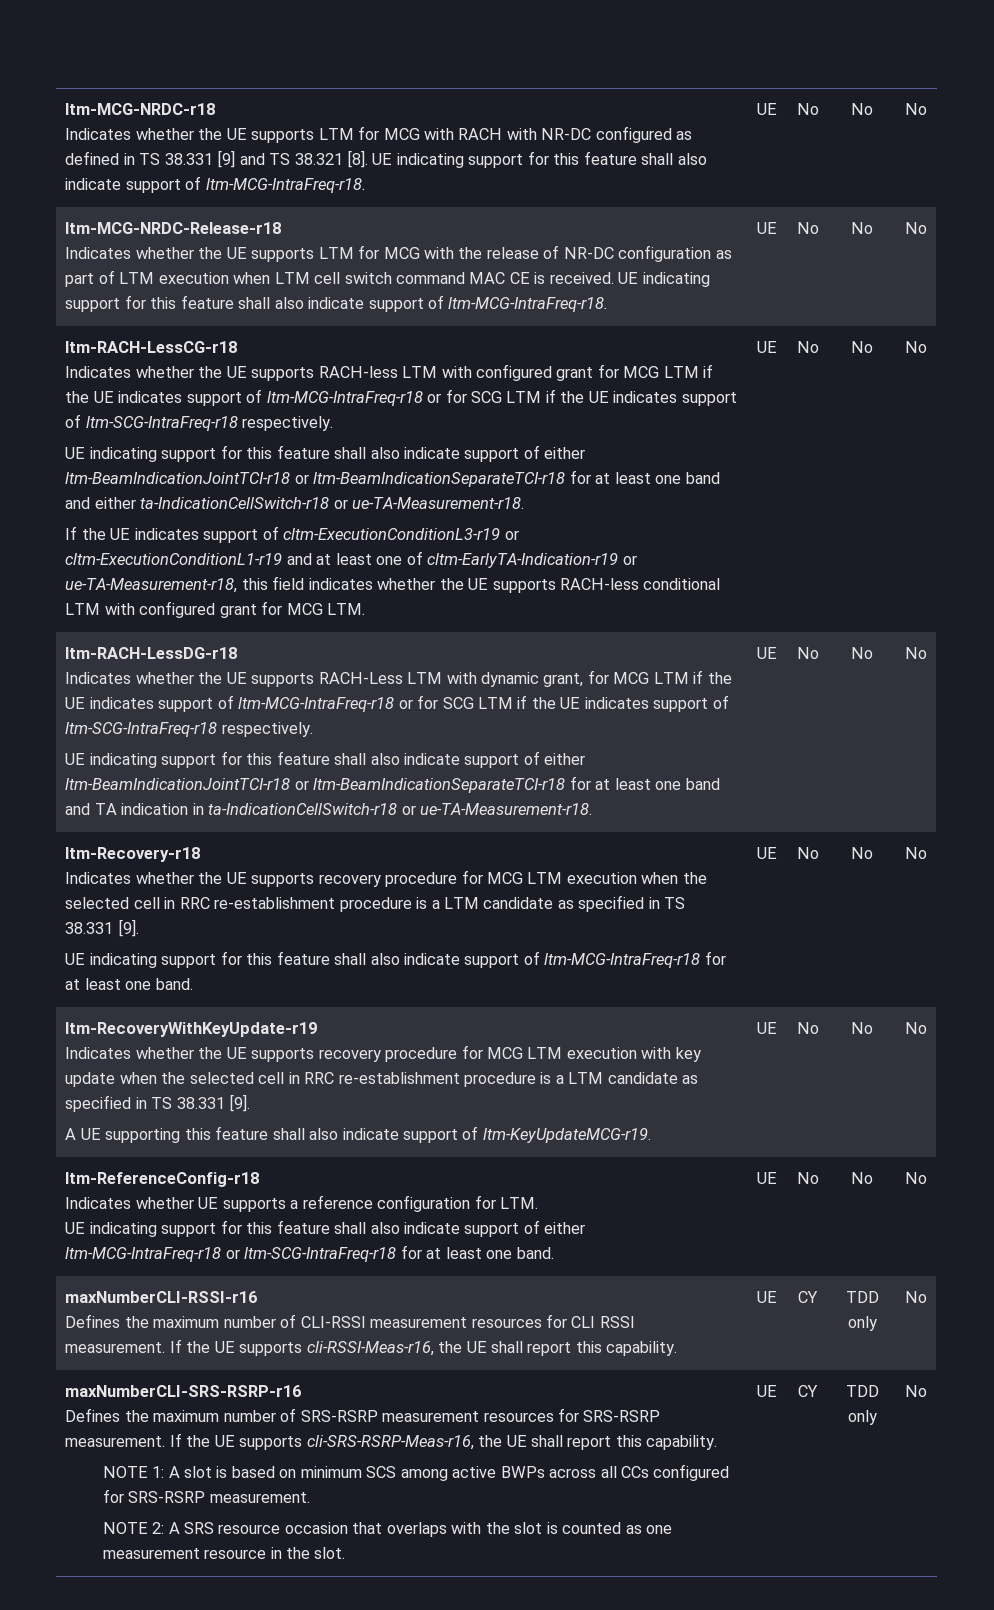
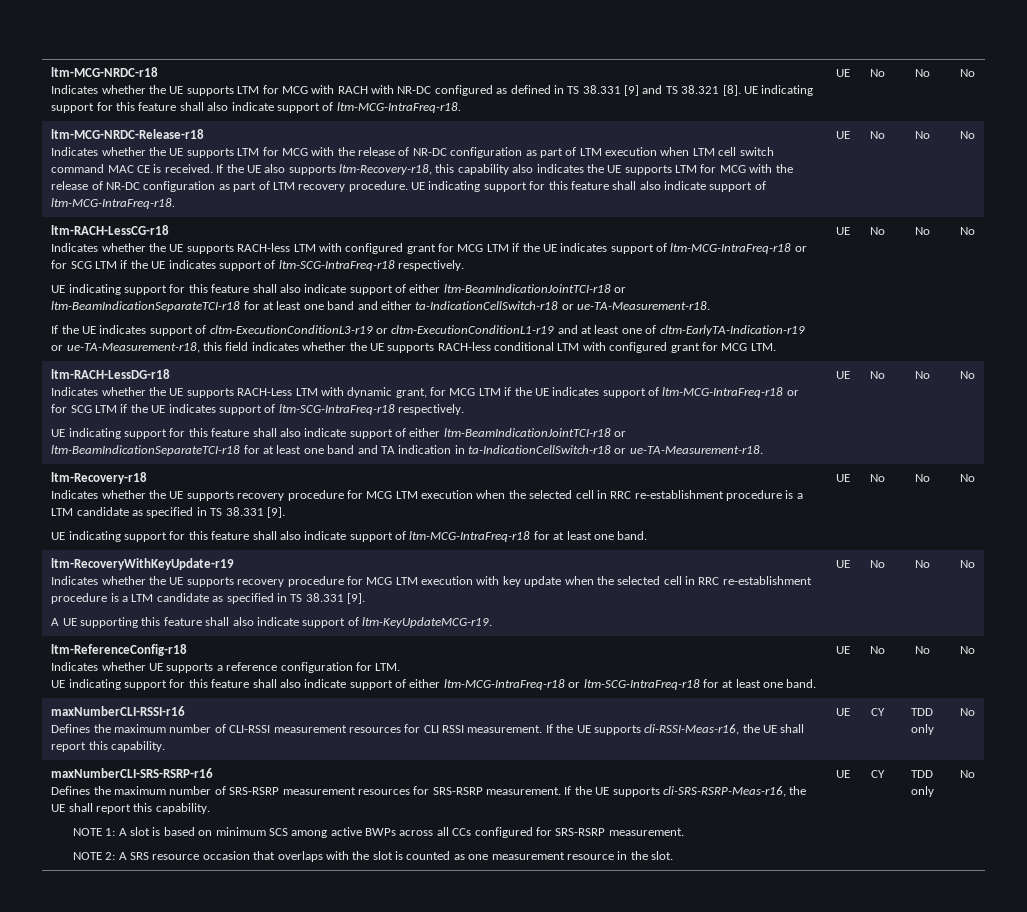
+ If the UE also supports ltm-Recovery-r18, this capability also indicates the UE supports LTM for MCG with the release of NR-DC configuration as part of LTM recovery procedure.

